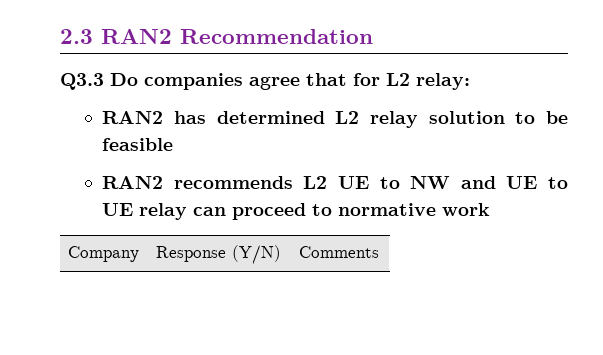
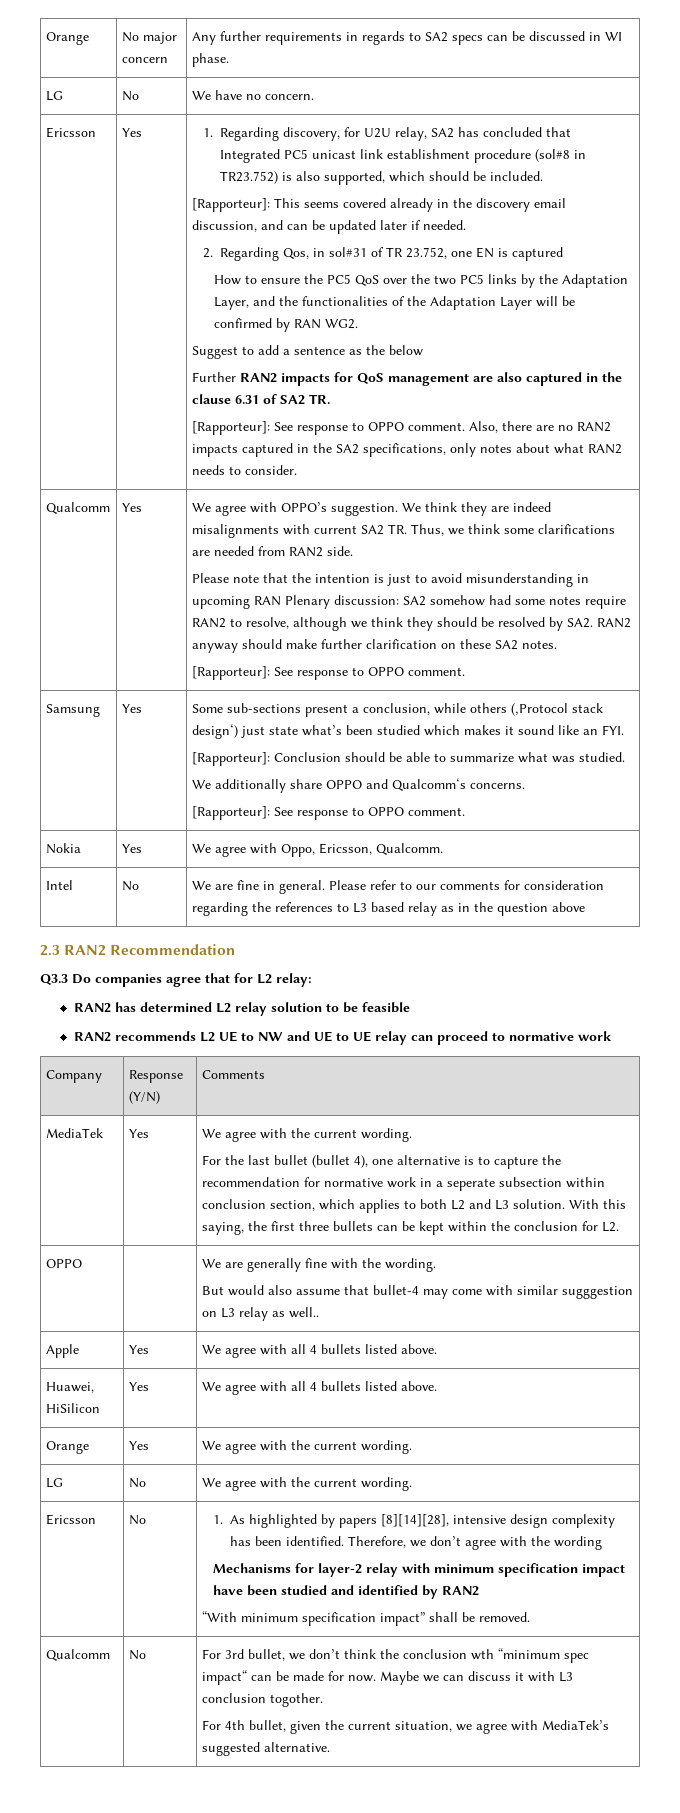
+ Orange | No major concern | Any further requirements in regards to SA2 specs can be discussed in WI phase.
+ LG | No | We have no concern.
+ Ericsson | Yes | 1. Regarding discovery, for U2U relay, SA2 has concluded that Integrated PC5 unicast link establishment procedure (sol#8 in TR23.752) is also supported, which should be included.
+ [Rapporteur]: This seems covered already in the discovery email discussion, and can be updated later if needed.
+ 2. Regarding Qos, in sol#31 of TR 23.752, one EN is captured
+ How to ensure the PC5 QoS over the two PC5 links by the Adaptation Layer, and the functionalities of the Adaptation Layer will be confirmed by RAN WG2.
+ Suggest to add a sentence as the below
+ Further RAN2 impacts for QoS management are also captured in the clause 6.31 of SA2 TR.
+ [Rapporteur]: See response to OPPO comment. Also, there are no RAN2 impacts captured in the SA2 specifications, only notes about what RAN2 needs to consider.
+ Qualcomm | Yes | We agree with OPPO’s suggestion. We think they are indeed misalignments with current SA2 TR. Thus, we think some clarifications are needed from RAN2 side.
+ Please note that the intention is just to avoid misunderstanding in upcoming RAN Plenary discussion: SA2 somehow had some notes require RAN2 to resolve, although we think they should be resolved by SA2. RAN2 anyway should make further clarification on these SA2 notes.
+ [Rapporteur]: See response to OPPO comment.
+ Samsung | Yes | Some sub-sections present a conclusion, while others (‚Protocol stack design‘) just state what’s been studied which makes it sound like an FYI.
+ [Rapporteur]: Conclusion should be able to summarize what was studied.
+ We additionally share OPPO and Qualcomm‘s concerns.
+ [Rapporteur]: See response to OPPO comment.
+ Nokia | Yes | We agree with Oppo, Ericsson, Qualcomm.
+ Intel | No | We are fine in general. Please refer to our comments for consideration regarding the references to L3 based relay as in the question above
+ MediaTek | Yes | We agree with the current wording.
+ For the last bullet (bullet 4), one alternative is to capture the recommendation for normative work in a seperate subsection within conclusion section, which applies to both L2 and L3 solution. With this saying, the first three bullets can be kept within the conclusion for L2.
+ OPPO | | We are generally fine with the wording.
+ But would also assume that bullet-4 may come with similar sugggestion on L3 relay as well..
+ Apple | Yes | We agree with all 4 bullets listed above.
+ Huawei, HiSilicon | Yes | We agree with all 4 bullets listed above.
+ Orange | Yes | We agree with the current wording.
+ LG | No | We agree with the current wording.
+ Ericsson | No | 1. As highlighted by papers [8][14][28], intensive design complexity has been identified. Therefore, we don’t agree with the wording
+ Mechanisms for layer-2 relay with minimum specification impact have been studied and identified by RAN2
+ “With minimum specification impact” shall be removed.
+ Qualcomm | No | For 3rd bullet, we don’t think the conclusion wth “minimum spec impact“ can be made for now. Maybe we can discuss it with L3 conclusion togother.
+ For 4th bullet, given the current situation, we agree with MediaTek’s suggested alternative.

